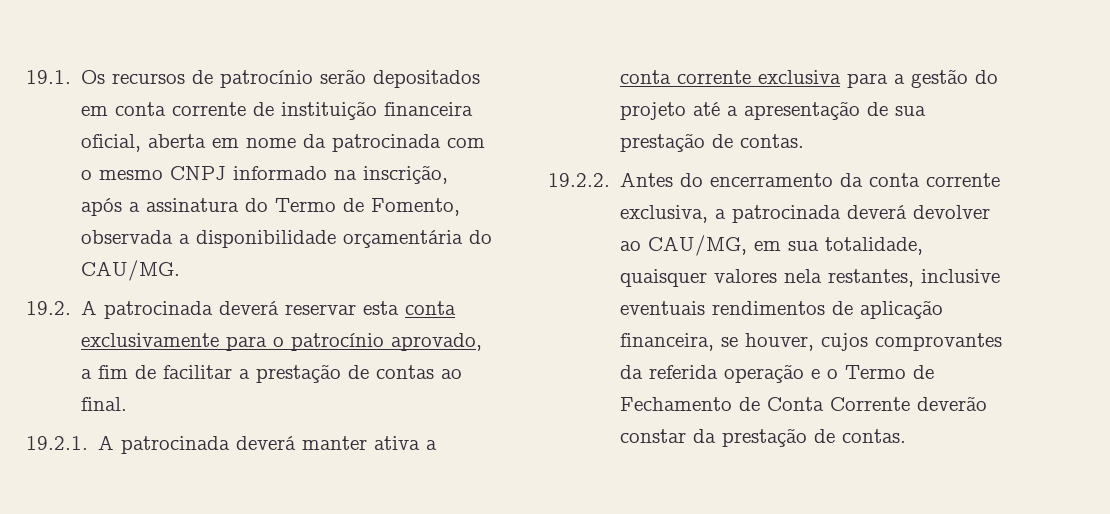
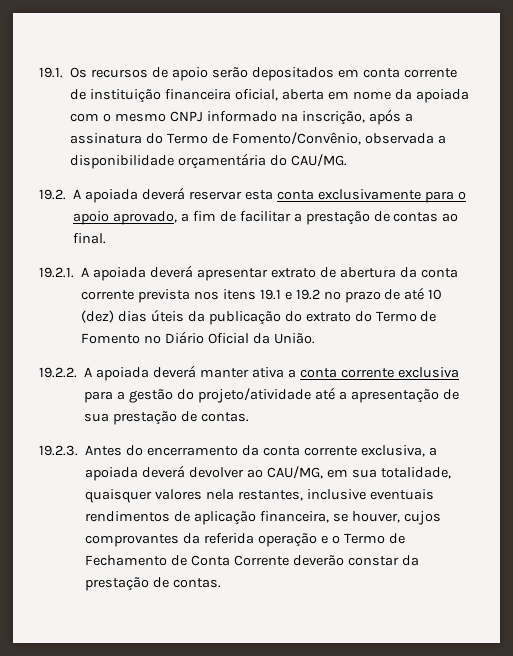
- 19.1. Os recursos de patrocínio serão depositados em conta corrente de instituição financeira oficial, aberta em nome da patrocinada com o mesmo CNPJ informado na inscrição, após a assinatura do Termo de Fomento, observada a disponibilidade orçamentária do CAU/MG.
+ 19.1. Os recursos de apoio serão depositados em conta corrente de instituição financeira oficial, aberta em nome da apoiada com o mesmo CNPJ informado na inscrição, após a assinatura do Termo de Fomento/Convênio, observada a disponibilidade orçamentária do CAU/MG.
- 19.2. A patrocinada deverá reservar esta conta exclusivamente para o patrocínio aprovado, a fim de facilitar a prestação de contas ao final.
+ 19.2. A apoiada deverá reservar esta conta exclusivamente para o apoio aprovado, a fim de facilitar a prestação de contas ao final.
- 19.2.1. A patrocinada deverá manter ativa a conta corrente exclusiva para a gestão do projeto até a apresentação de sua prestação de contas.
+ 19.2.1. A apoiada deverá apresentar extrato de abertura da conta corrente prevista nos itens 19.1 e 19.2 no prazo de até 10 (dez) dias úteis da publicação do extrato do Termo de Fomento no Diário Oficial da União.
+ 19.2.2. A apoiada deverá manter ativa a conta corrente exclusiva para a gestão do projeto/atividade até a apresentação de sua prestação de contas.
- 19.2.2. Antes do encerramento da conta corrente exclusiva, a patrocinada deverá devolver ao CAU/MG, em sua totalidade, quaisquer valores nela restantes, inclusive eventuais rendimentos de aplicação financeira, se houver, cujos comprovantes da referida operação e o Termo de Fechamento de Conta Corrente deverão constar da prestação de contas.
+ 19.2.3. Antes do encerramento da conta corrente exclusiva, a apoiada deverá devolver ao CAU/MG, em sua totalidade, quaisquer valores nela restantes, inclusive eventuais rendimentos de aplicação financeira, se houver, cujos comprovantes da referida operação e o Termo de Fechamento de Conta Corrente deverão constar da prestação de contas.

